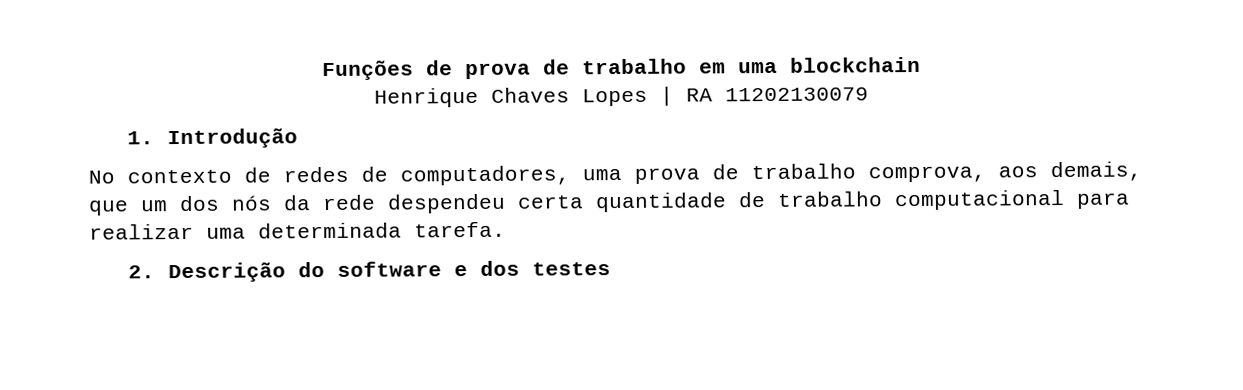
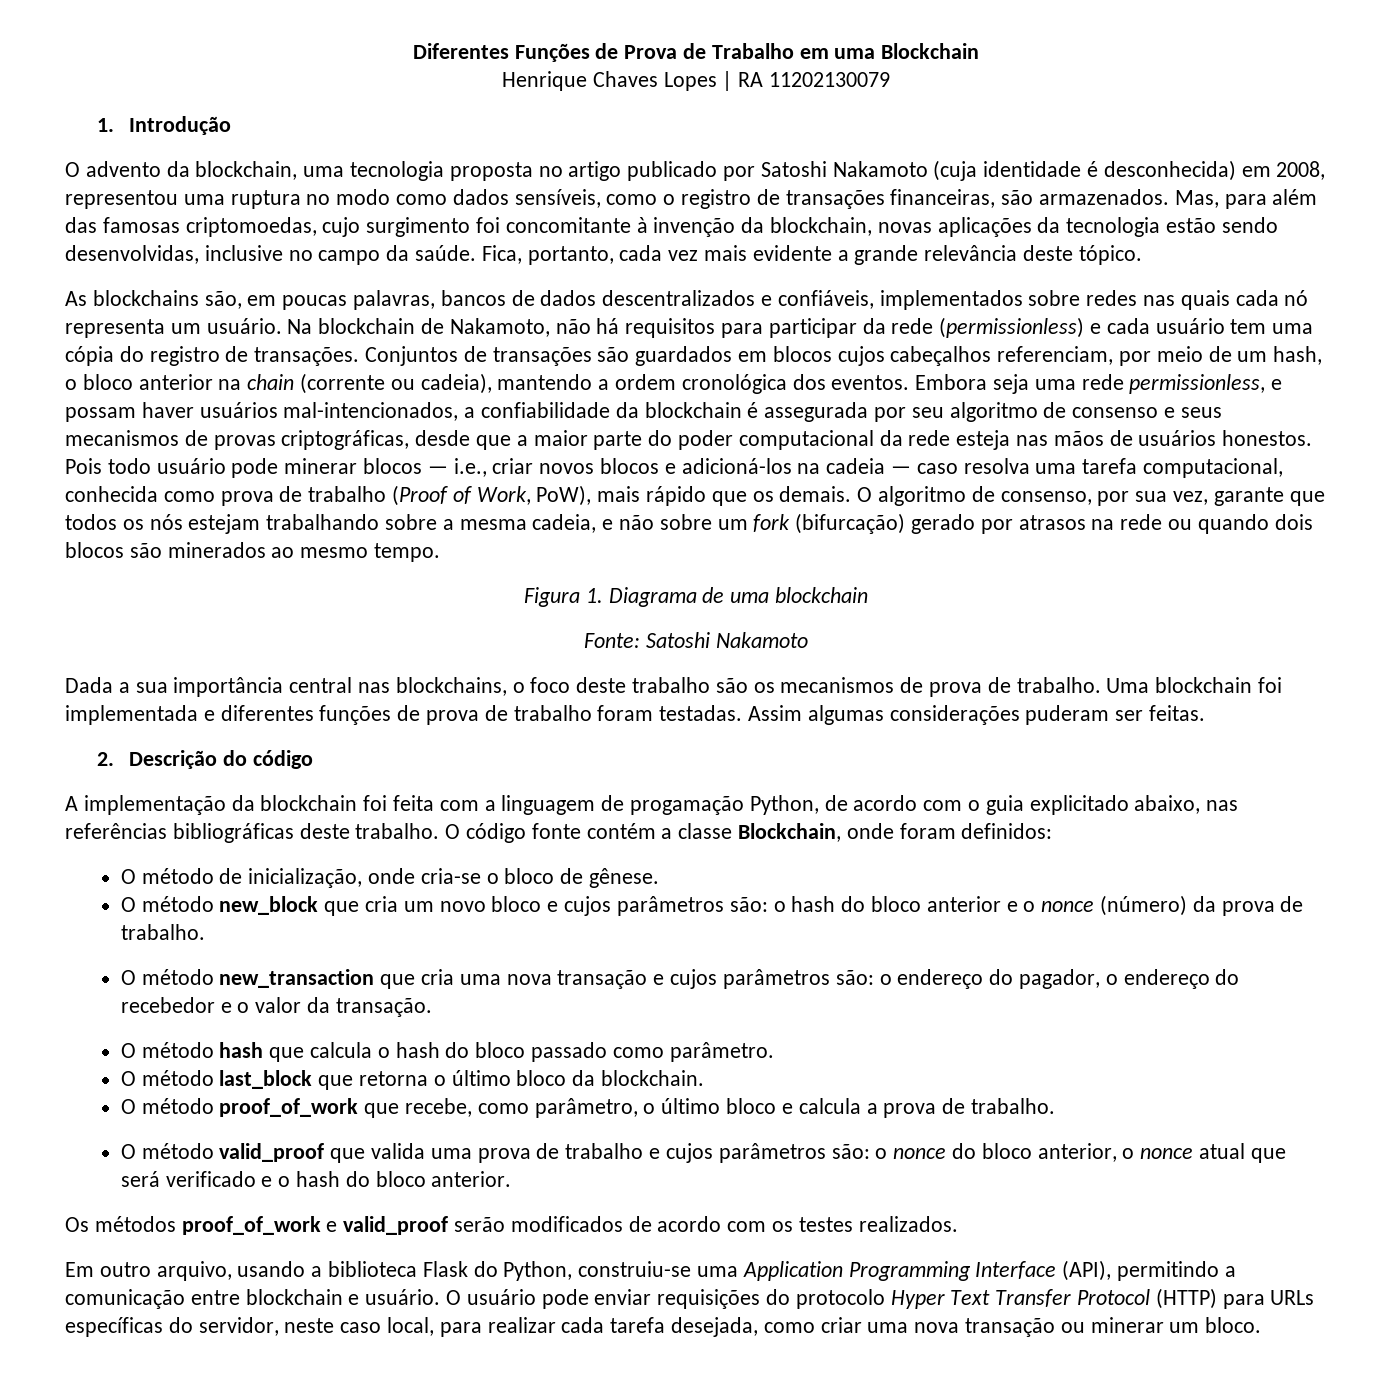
- Funções de prova de trabalho em uma blockchain
+ Diferentes Funções de Prova de Trabalho em uma Blockchain
- No contexto de redes de computadores, uma prova de trabalho comprova, aos demais, que um dos nós da rede despendeu certa quantidade de trabalho computacional para realizar uma determinada tarefa.
- 2. Descrição do software e dos testes
+ O advento da blockchain, uma tecnologia proposta no artigo publicado por Satoshi Nakamoto (cuja identidade é desconhecida) em 2008, representou uma ruptura no modo como dados sensíveis, como o registro de transações financeiras, são armazenados. Mas, para além das famosas criptomoedas, cujo surgimento foi concomitante à invenção da blockchain, novas aplicações da tecnologia estão sendo desenvolvidas, inclusive no campo da saúde. Fica, portanto, cada vez mais evidente a grande relevância deste tópico.
+ As blockchains são, em poucas palavras, bancos de dados descentralizados e confiáveis, implementados sobre redes nas quais cada nó representa um usuário. Na blockchain de Nakamoto, não há requisitos para participar da rede (permissionless) e cada usuário tem uma cópia do registro de transações. Conjuntos de transações são guardados em blocos cujos cabeçalhos referenciam, por meio de um hash, o bloco anterior na chain (corrente ou cadeia), mantendo a ordem cronológica dos eventos. Embora seja uma rede permissionless, e possam haver usuários mal-intencionados, a confiabilidade da blockchain é assegurada por seu algoritmo de consenso e seus mecanismos de provas criptográficas, desde que a maior parte do poder computacional da rede esteja nas mãos de usuários honestos. Pois todo usuário pode minerar blocos — i.e., criar novos blocos e adicioná-los na cadeia — caso resolva uma tarefa computacional, conhecida como prova de trabalho (Proof of Work, PoW), mais rápido que os demais. O algoritmo de consenso, por sua vez, garante que todos os nós estejam trabalhando sobre a mesma cadeia, e não sobre um fork (bifurcação) gerado por atrasos na rede ou quando dois blocos são minerados ao mesmo tempo.
+ Figura 1. Diagrama de uma blockchain
+ Fonte: Satoshi Nakamoto
+ Dada a sua importância central nas blockchains, o foco deste trabalho são os mecanismos de prova de trabalho. Uma blockchain foi implementada e diferentes funções de prova de trabalho foram testadas. Assim algumas considerações puderam ser feitas.
+ 2. Descrição do código
+ A implementação da blockchain foi feita com a linguagem de progamação Python, de acordo com o guia explicitado abaixo, nas referências bibliográficas deste trabalho. O código fonte contém a classe Blockchain, onde foram definidos:
+ O método de inicialização, onde cria-se o bloco de gênese.
+ O método new_block que cria um novo bloco e cujos parâmetros são: o hash do bloco anterior e o nonce (número) da prova de trabalho.
+ O método new_transaction que cria uma nova transação e cujos parâmetros são: o endereço do pagador, o endereço do recebedor e o valor da transação.
+ O método hash que calcula o hash do bloco passado como parâmetro.
+ O método last_block que retorna o último bloco da blockchain.
+ O método proof_of_work que recebe, como parâmetro, o último bloco e calcula a prova de trabalho.
+ O método valid_proof que valida uma prova de trabalho e cujos parâmetros são: o nonce do bloco anterior, o nonce atual que será verificado e o hash do bloco anterior.
+ Os métodos proof_of_work e valid_proof serão modificados de acordo com os testes realizados.
+ Em outro arquivo, usando a biblioteca Flask do Python, construiu-se uma Application Programming Interface (API), permitindo a comunicação entre blockchain e usuário. O usuário pode enviar requisições do protocolo Hyper Text Transfer Protocol (HTTP) para URLs específicas do servidor, neste caso local, para realizar cada tarefa desejada, como criar uma nova transação ou minerar um bloco.

